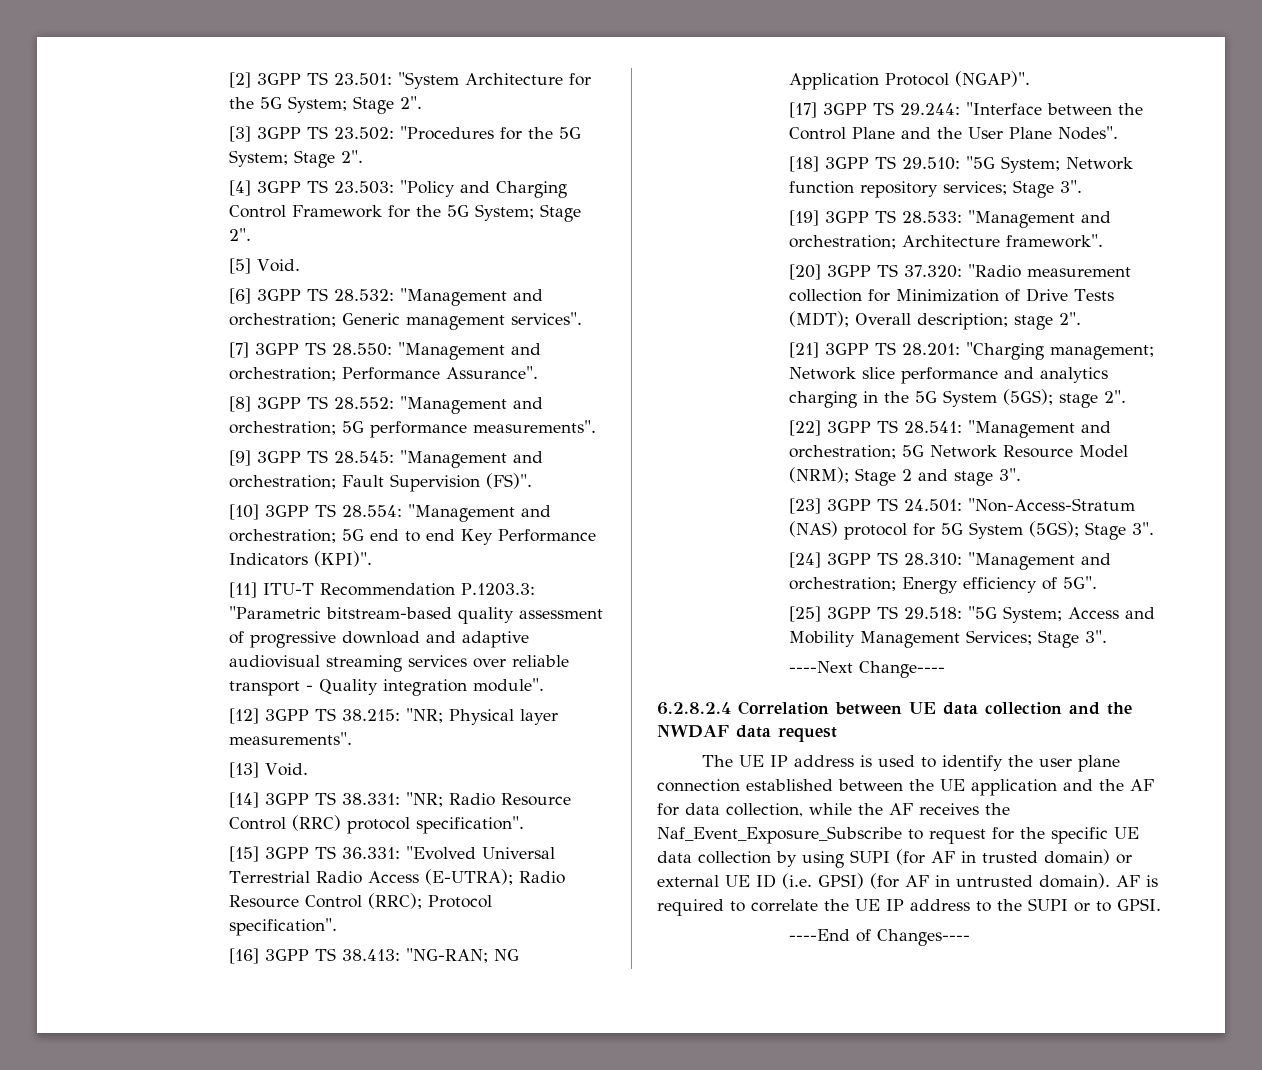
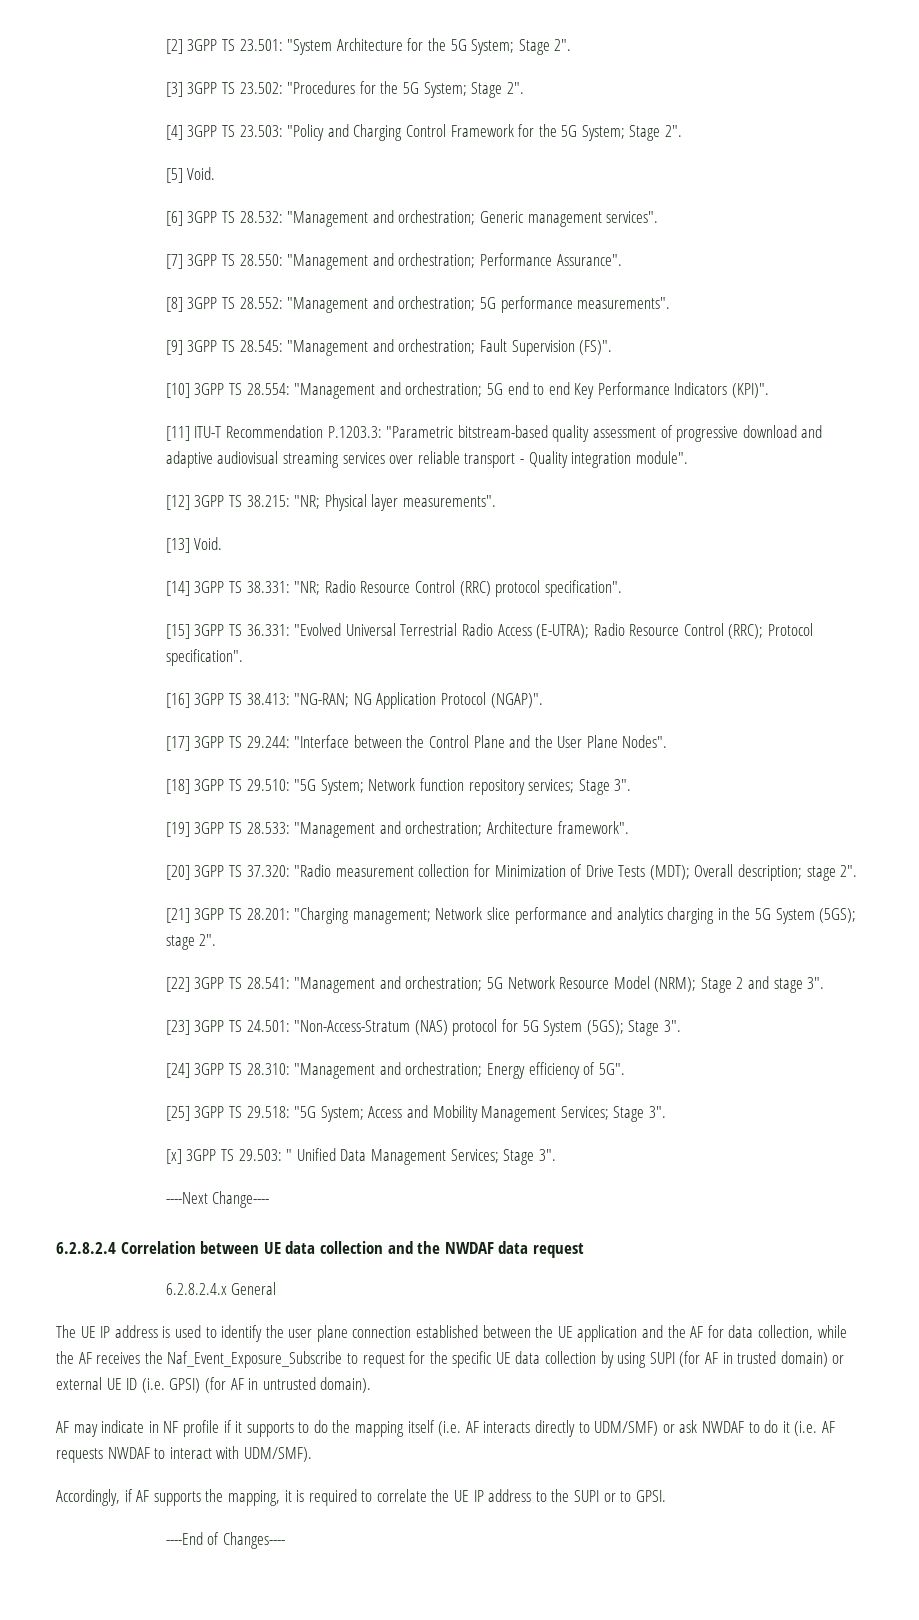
+ [x] 3GPP TS 29.503: " Unified Data Management Services; Stage 3".
+ 6.2.8.2.4.x General
- The UE IP address is used to identify the user plane connection established between the UE application and the AF for data collection, while the AF receives the Naf_Event_Exposure_Subscribe to request for the specific UE data collection by using SUPI (for AF in trusted domain) or external UE ID (i.e. GPSI) (for AF in untrusted domain). AF is required to correlate the UE IP address to the SUPI or to GPSI.
+ The UE IP address is used to identify the user plane connection established between the UE application and the AF for data collection, while the AF receives the Naf_Event_Exposure_Subscribe to request for the specific UE data collection by using SUPI (for AF in trusted domain) or external UE ID (i.e. GPSI) (for AF in untrusted domain).
+ AF may indicate in NF profile if it supports to do the mapping itself (i.e. AF interacts directly to UDM/SMF) or ask NWDAF to do it (i.e. AF requests NWDAF to interact with UDM/SMF).
+ Accordingly, if AF supports the mapping, it is required to correlate the UE IP address to the SUPI or to GPSI.

